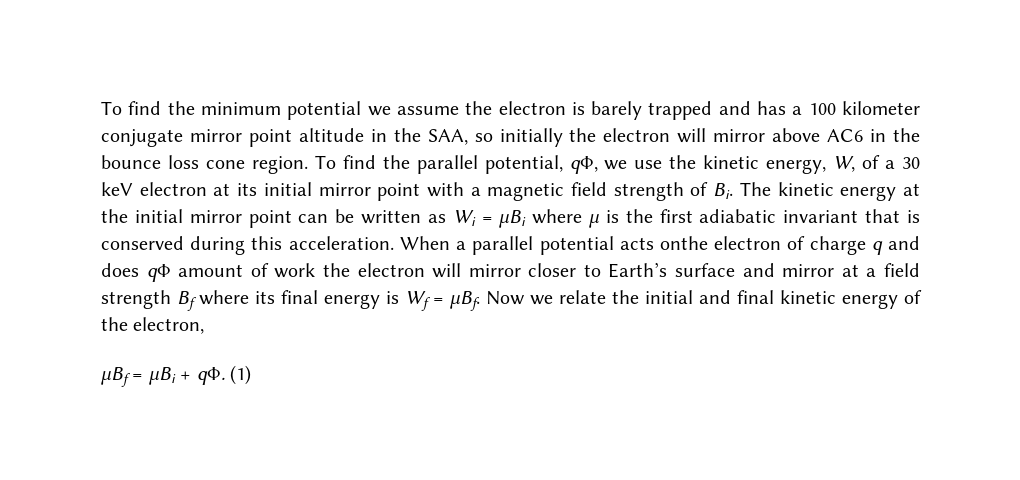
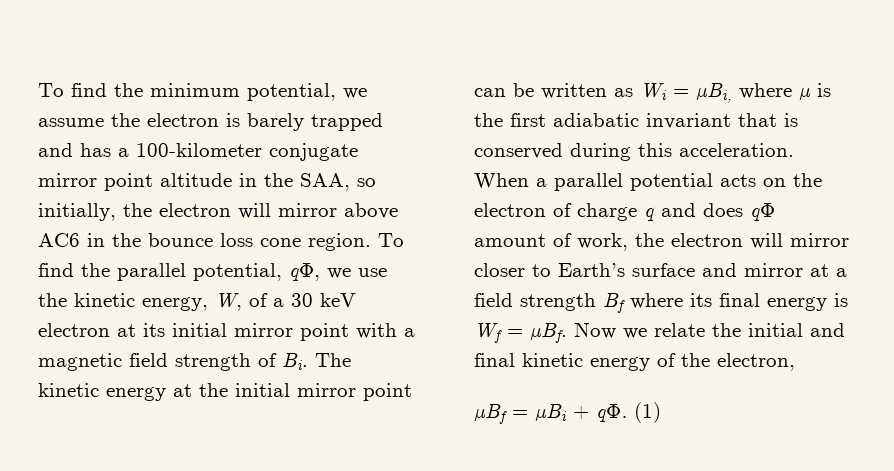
- To find the minimum potential we assume the electron is barely trapped and has a 100 kilometer conjugate mirror point altitude in the SAA, so initially the electron will mirror above AC6 in the bounce loss cone region.
+ To find the minimum potential, we assume the electron is barely trapped and has a 100-kilometer conjugate mirror point altitude in the SAA, so initially, the electron will mirror above AC6 in the bounce loss cone region.
- To find the parallel potential, qΦ, we use the kinetic energy, W, of a 30 keV electron at its initial mirror point with a magnetic field strength of Bi. The kinetic energy at the initial mirror point can be written as Wi = µBi where µ is the first adiabatic invariant that is conserved during this acceleration.
+ To find the parallel potential, qΦ, we use the kinetic energy, W, of a 30 keV electron at its initial mirror point with a magnetic field strength of Bi. The kinetic energy at the initial mirror point can be written as Wi = µBi, where µ is the first adiabatic invariant that is conserved during this acceleration.
- When a parallel potential acts onthe electron of charge q and does qΦ amount of work the electron will mirror closer to Earth’s surface and mirror at a field strength Bf where its final energy is Wf = µBf.
+ When a parallel potential acts on the electron of charge q and does qΦ amount of work, the electron will mirror closer to Earth’s surface and mirror at a field strength Bf where its final energy is Wf = µBf.

